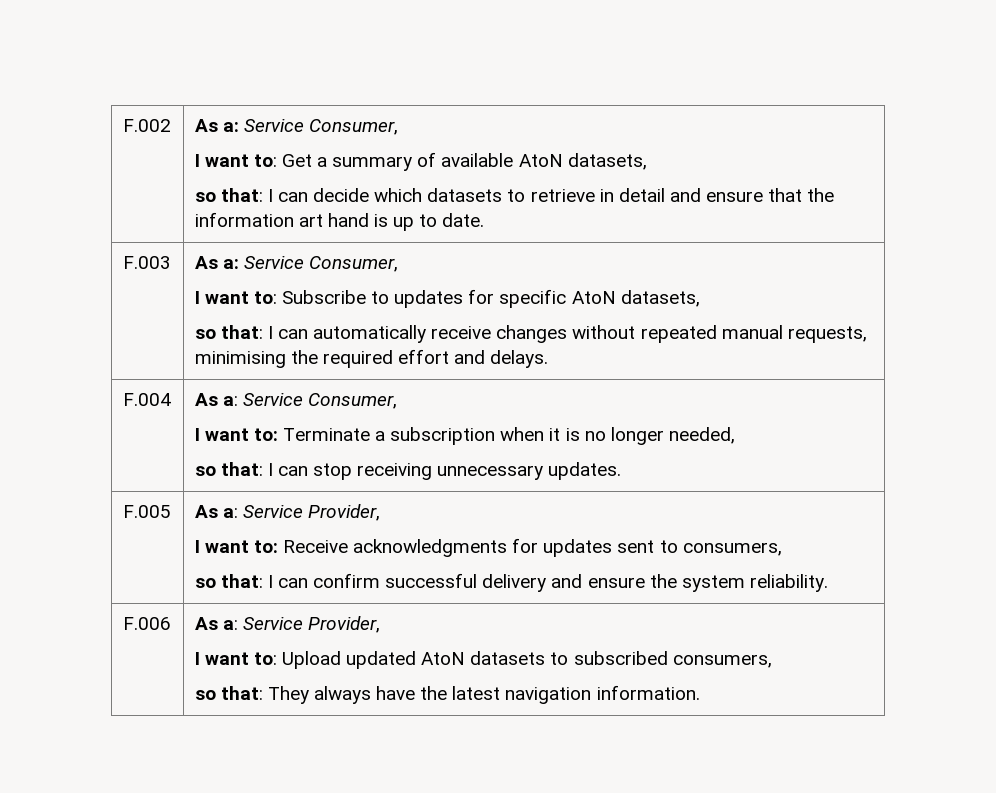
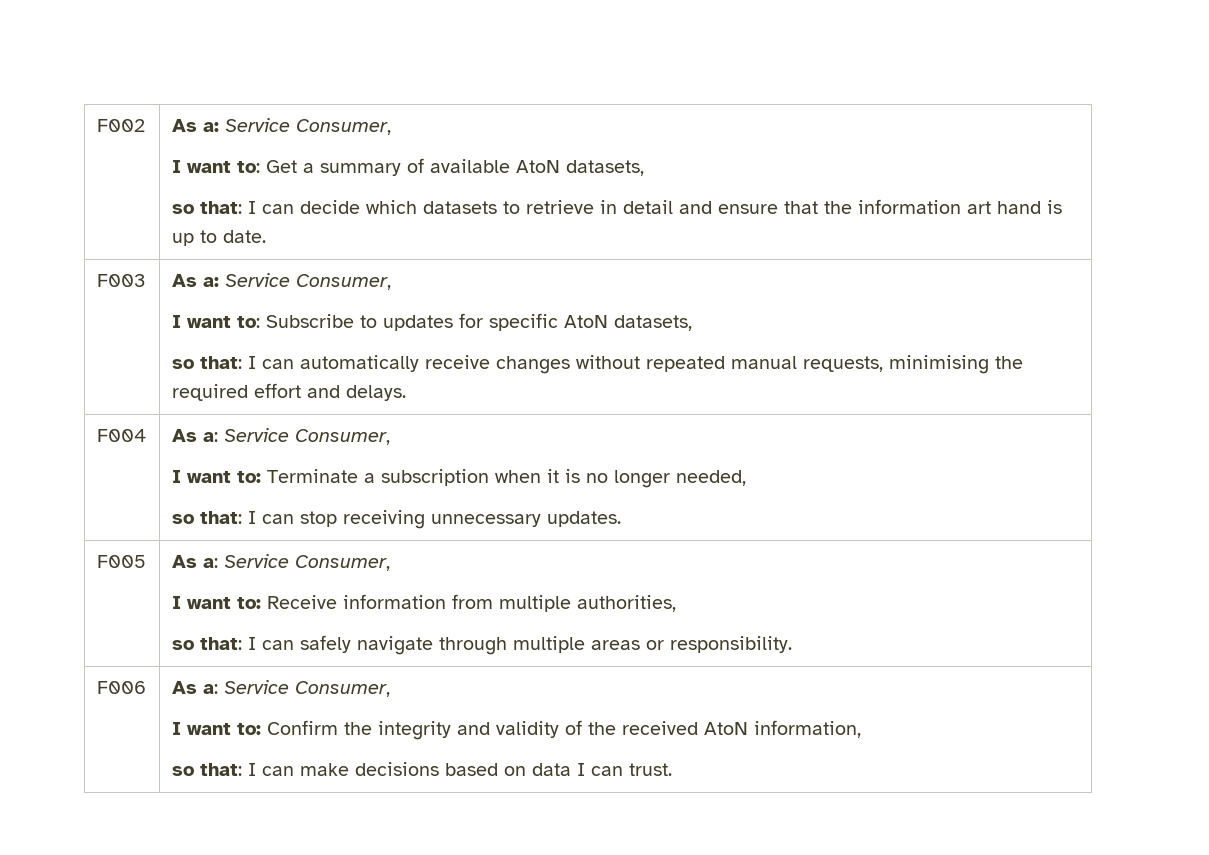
- F.002 | As a: Service Consumer,
+ F002 | As a: Service Consumer,
- F.003 | As a: Service Consumer,
+ F003 | As a: Service Consumer,
- F.004 | As a: Service Consumer,
+ F004 | As a: Service Consumer,
- F.005 | As a: Service Provider,
- I want to: Receive acknowledgments for updates sent to consumers,
- so that: I can confirm successful delivery and ensure the system reliability.
- F.006 | As a: Service Provider,
- I want to: Upload updated AtoN datasets to subscribed consumers,
- so that: They always have the latest navigation information.
+ F005 | As a: Service Consumer,
+ I want to: Receive information from multiple authorities,
+ so that: I can safely navigate through multiple areas or responsibility.
+ F006 | As a: Service Consumer,
+ I want to: Confirm the integrity and validity of the received AtoN information,
+ so that: I can make decisions based on data I can trust.

